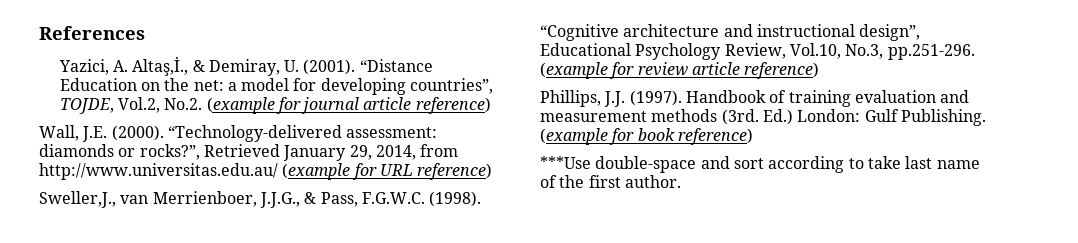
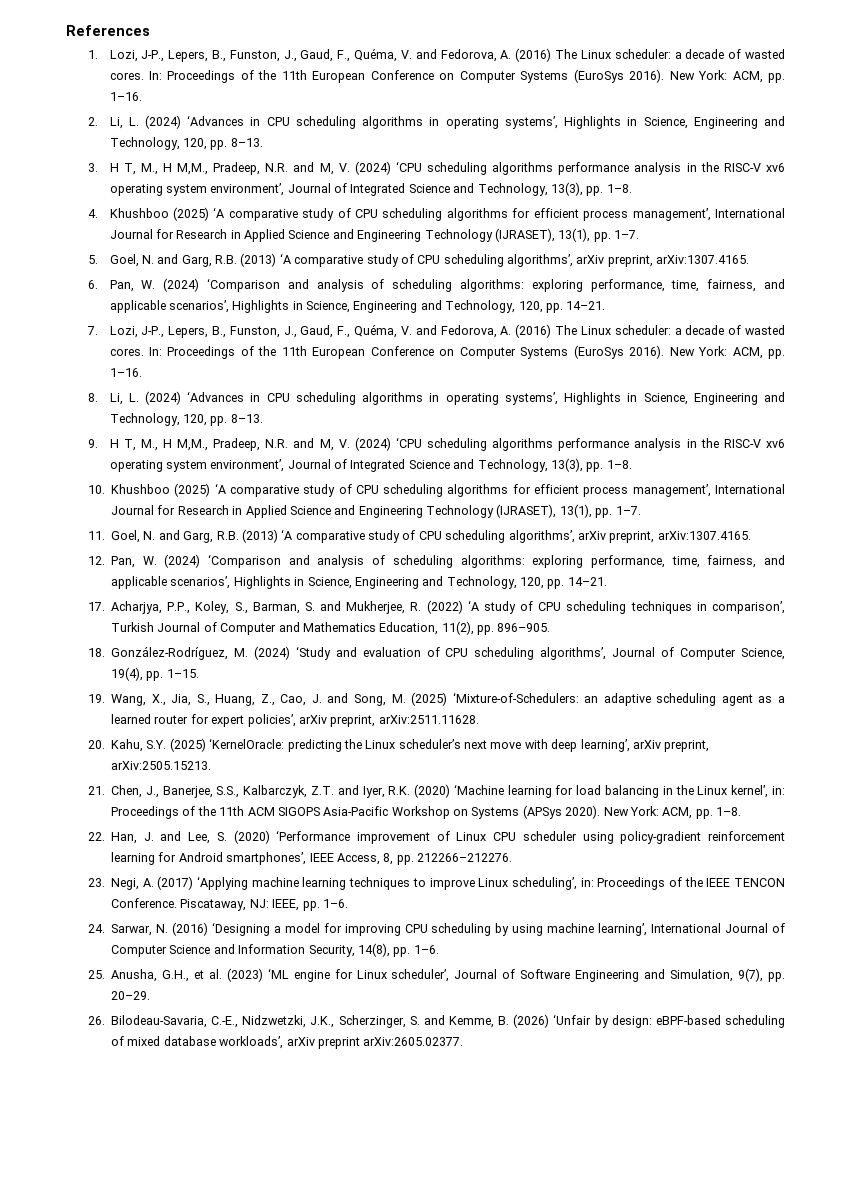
- Yazici, A. Altaş,İ., & Demiray, U. (2001). “Distance Education on the net: a model for developing countries”, TOJDE, Vol.2, No.2. (example for journal article reference)
- Wall, J.E. (2000). “Technology-delivered assessment: diamonds or rocks?”, Retrieved January 29, 2014, from http://www.universitas.edu.au/ (example for URL reference)
- Sweller,J., van Merrienboer, J.J.G., & Pass, F.G.W.C. (1998). “Cognitive architecture and instructional design”, Educational Psychology Review, Vol.10, No.3, pp.251-296. (example for review article reference)
- Phillips, J.J. (1997). Handbook of training evaluation and measurement methods (3rd. Ed.) London: Gulf Publishing. (example for book reference)
- ***Use double-space and sort according to take last name of the first author.
+ 1. Lozi, J-P., Lepers, B., Funston, J., Gaud, F., Quéma, V. and Fedorova, A. (2016) The Linux scheduler: a decade of wasted cores. In: Proceedings of the 11th European Conference on Computer Systems (EuroSys 2016). New York: ACM, pp. 1–16.
+ 2. Li, L. (2024) ‘Advances in CPU scheduling algorithms in operating systems’, Highlights in Science, Engineering and Technology, 120, pp. 8–13.
+ 3. H T, M., H M,M., Pradeep, N.R. and M, V. (2024) ‘CPU scheduling algorithms performance analysis in the RISC-V xv6 operating system environment’, Journal of Integrated Science and Technology, 13(3), pp. 1–8.
+ 4. Khushboo (2025) ‘A comparative study of CPU scheduling algorithms for efficient process management’, International Journal for Research in Applied Science and Engineering Technology (IJRASET), 13(1), pp. 1–7.
+ 5. Goel, N. and Garg, R.B. (2013) ‘A comparative study of CPU scheduling algorithms’, arXiv preprint, arXiv:1307.4165.
+ 6. Pan, W. (2024) ‘Comparison and analysis of scheduling algorithms: exploring performance, time, fairness, and applicable scenarios’, Highlights in Science, Engineering and Technology, 120, pp. 14–21.
+ 7. Lozi, J-P., Lepers, B., Funston, J., Gaud, F., Quéma, V. and Fedorova, A. (2016) The Linux scheduler: a decade of wasted cores. In: Proceedings of the 11th European Conference on Computer Systems (EuroSys 2016). New York: ACM, pp. 1–16.
+ 8. Li, L. (2024) ‘Advances in CPU scheduling algorithms in operating systems’, Highlights in Science, Engineering and Technology, 120, pp. 8–13.
+ 9. H T, M., H M,M., Pradeep, N.R. and M, V. (2024) ‘CPU scheduling algorithms performance analysis in the RISC-V xv6 operating system environment’, Journal of Integrated Science and Technology, 13(3), pp. 1–8.
+ 10. Khushboo (2025) ‘A comparative study of CPU scheduling algorithms for efficient process management’, International Journal for Research in Applied Science and Engineering Technology (IJRASET), 13(1), pp. 1–7.
+ 11. Goel, N. and Garg, R.B. (2013) ‘A comparative study of CPU scheduling algorithms’, arXiv preprint, arXiv:1307.4165.
+ 12. Pan, W. (2024) ‘Comparison and analysis of scheduling algorithms: exploring performance, time, fairness, and applicable scenarios’, Highlights in Science, Engineering and Technology, 120, pp. 14–21.
+ 17. Acharjya, P.P., Koley, S., Barman, S. and Mukherjee, R. (2022) ‘A study of CPU scheduling techniques in comparison’, Turkish Journal of Computer and Mathematics Education, 11(2), pp. 896–905.
+ 18. González-Rodríguez, M. (2024) ‘Study and evaluation of CPU scheduling algorithms’, Journal of Computer Science, 19(4), pp. 1–15.
+ 19. Wang, X., Jia, S., Huang, Z., Cao, J. and Song, M. (2025) ‘Mixture-of-Schedulers: an adaptive scheduling agent as a learned router for expert policies’, arXiv preprint, arXiv:2511.11628.
+ 20. Kahu, S.Y. (2025) ‘KernelOracle: predicting the Linux scheduler’s next move with deep learning’, arXiv preprint, arXiv:2505.15213.
+ 21. Chen, J., Banerjee, S.S., Kalbarczyk, Z.T. and Iyer, R.K. (2020) ‘Machine learning for load balancing in the Linux kernel’, in: Proceedings of the 11th ACM SIGOPS Asia-Pacific Workshop on Systems (APSys 2020). New York: ACM, pp. 1–8.
+ 22. Han, J. and Lee, S. (2020) ‘Performance improvement of Linux CPU scheduler using policy-gradient reinforcement learning for Android smartphones’, IEEE Access, 8, pp. 212266–212276.
+ 23. Negi, A. (2017) ‘Applying machine learning techniques to improve Linux scheduling’, in: Proceedings of the IEEE TENCON Conference. Piscataway, NJ: IEEE, pp. 1–6.
+ 24. Sarwar, N. (2016) ‘Designing a model for improving CPU scheduling by using machine learning’, International Journal of Computer Science and Information Security, 14(8), pp. 1–6.
+ 25. Anusha, G.H., et al. (2023) ‘ML engine for Linux scheduler’, Journal of Software Engineering and Simulation, 9(7), pp. 20–29.
+ 26. Bilodeau-Savaria, C.-E., Nidzwetzki, J.K., Scherzinger, S. and Kemme, B. (2026) ‘Unfair by design: eBPF-based scheduling of mixed database workloads’, arXiv preprint arXiv:2605.02377.

